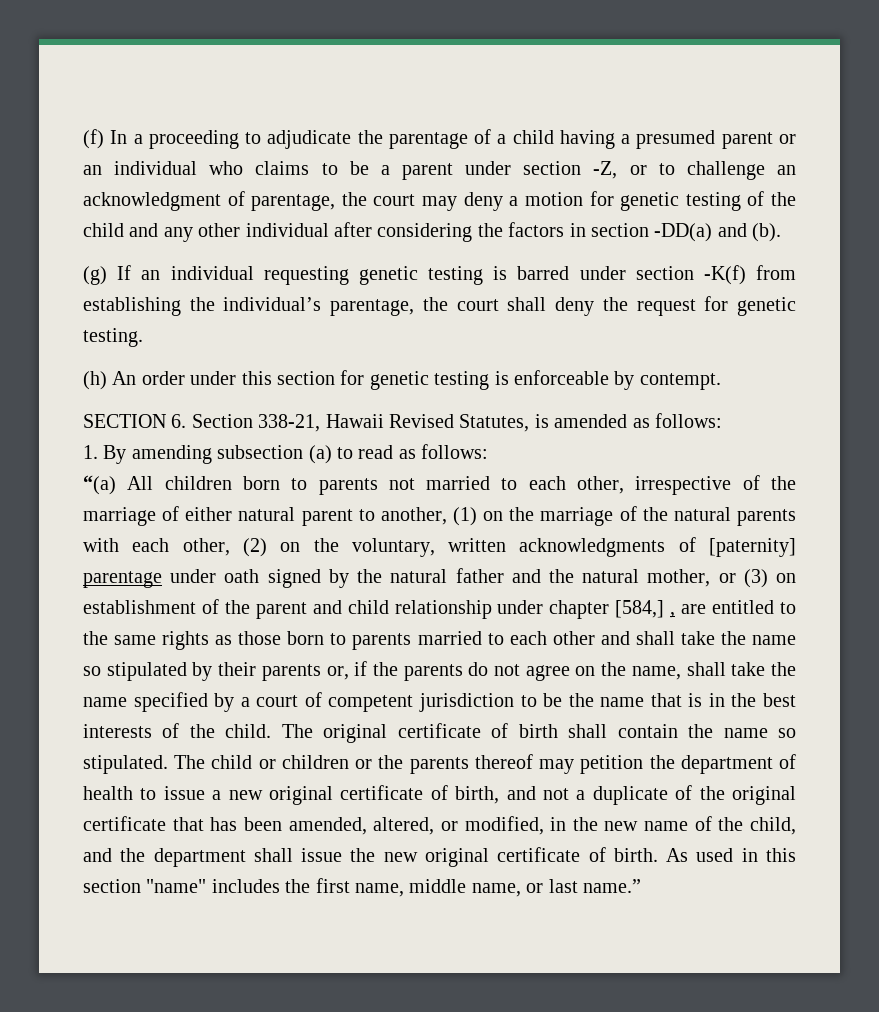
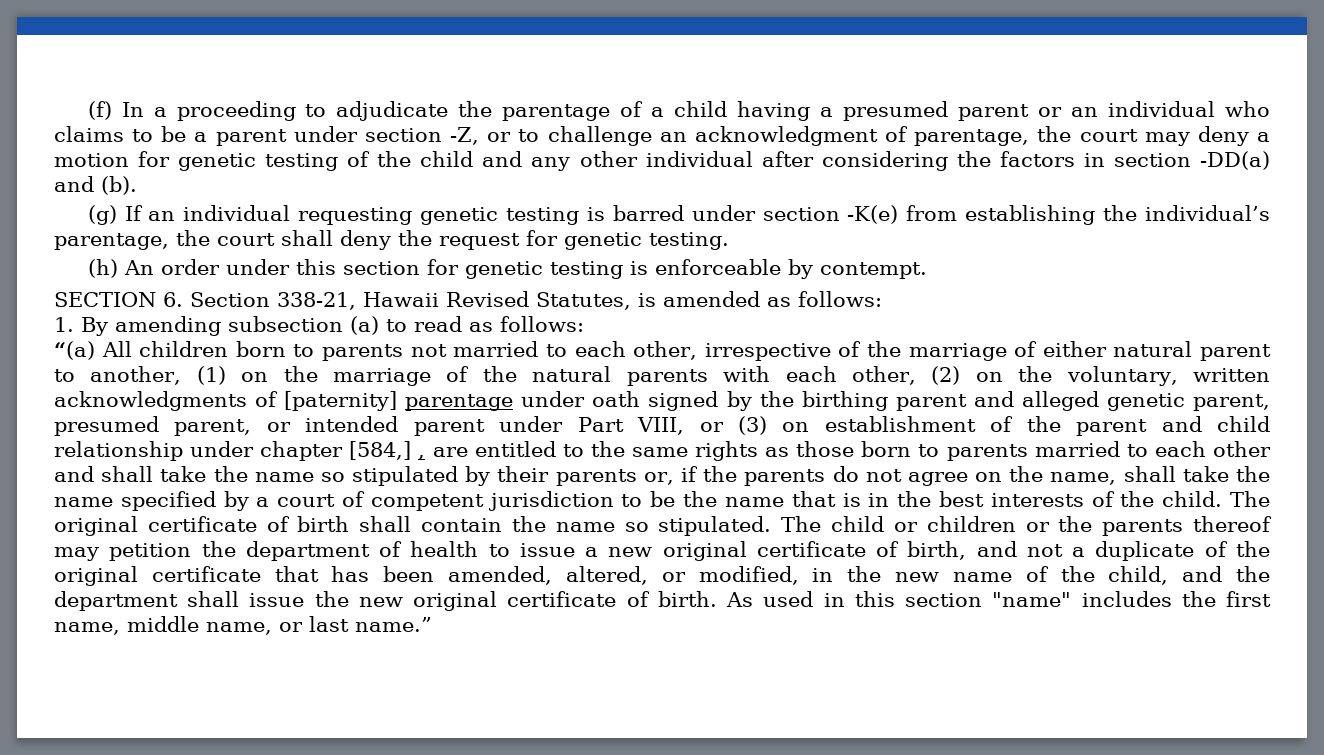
- (g) If an individual requesting genetic testing is barred under section -K(f) from establishing the individual’s parentage, the court shall deny the request for genetic testing.
+ (g) If an individual requesting genetic testing is barred under section -K(e) from establishing the individual’s parentage, the court shall deny the request for genetic testing.
- “(a) All children born to parents not married to each other, irrespective of the marriage of either natural parent to another, (1) on the marriage of the natural parents with each other, (2) on the voluntary, written acknowledgments of [paternity] parentage under oath signed by the natural father and the natural mother, or (3) on establishment of the parent and child relationship under chapter [584,] , are entitled to the same rights as those born to parents married to each other and shall take the name so stipulated by their parents or, if the parents do not agree on the name, shall take the name specified by a court of competent jurisdiction to be the name that is in the best interests of the child.
+ “(a) All children born to parents not married to each other, irrespective of the marriage of either natural parent to another, (1) on the marriage of the natural parents with each other, (2) on the voluntary, written acknowledgments of [paternity] parentage under oath signed by the birthing parent and alleged genetic parent, presumed parent, or intended parent under Part VIII, or (3) on establishment of the parent and child relationship under chapter [584,] , are entitled to the same rights as those born to parents married to each other and shall take the name so stipulated by their parents or, if the parents do not agree on the name, shall take the name specified by a court of competent jurisdiction to be the name that is in the best interests of the child.

